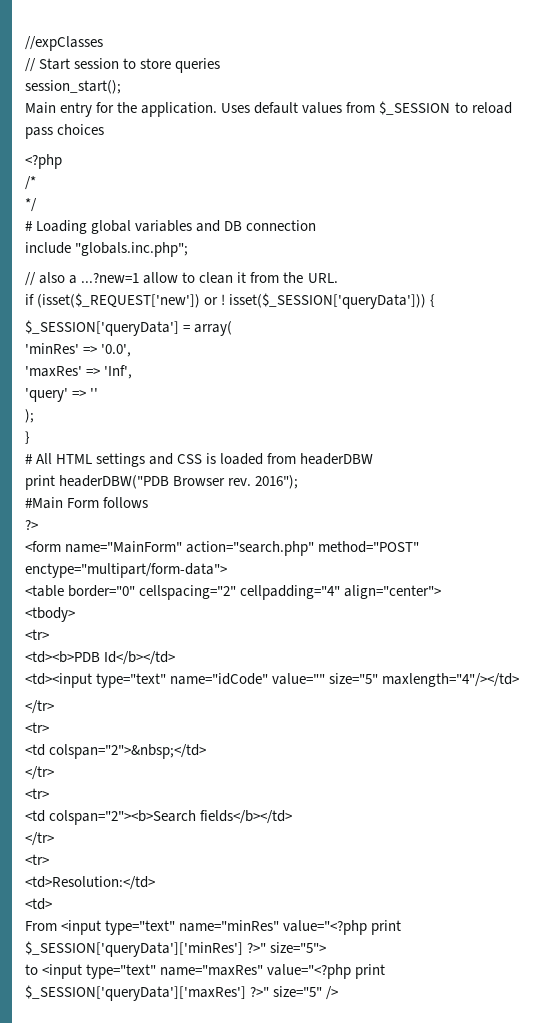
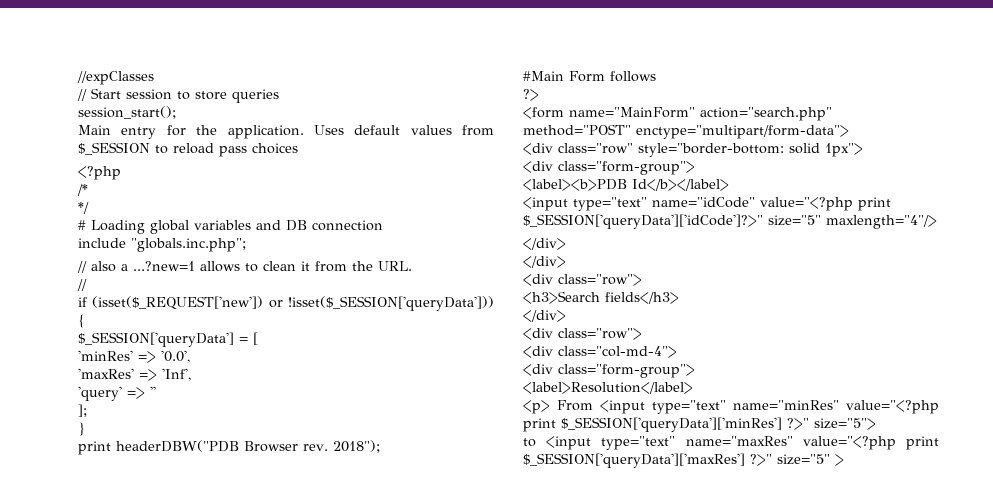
- // also a ...?new=1 allow to clean it from the URL.
+ // also a ...?new=1 allows to clean it from the URL.
+ //
- if (isset($_REQUEST['new']) or ! isset($_SESSION['queryData'])) {
+ if (isset($_REQUEST['new']) or !isset($_SESSION['queryData'])) {
- $_SESSION['queryData'] = array(
+ $_SESSION['queryData'] = [
- );
+ ];
- # All HTML settings and CSS is loaded from headerDBW
- 2016");
+ 2018");
- <table border="0" cellspacing="2" cellpadding="4" align="center">
- <tbody>
- <tr>
- <td><b>PDB Id</b></td>
- <td><input type="text" name="idCode" value="" size="5" maxlength="4"/></td>
- </tr>
- <tr>
- <td colspan="2">&nbsp;</td>
- </tr>
- <tr>
- <td colspan="2"><b>Search fields</b></td>
- </tr>
- <tr>
- <td>Resolution:</td>
- <td>
- From <input type="text" name="minRes" value="<?php print $_SESSION['queryData']['minRes'] ?>" size="5">
+ <div class="row" style="border-bottom: solid 1px">
+ <div class="form-group">
+ <label><b>PDB Id</b></label>
+ <input type="text" name="idCode" value="<?php print $_SESSION['queryData']['idCode']?>" size="5" maxlength="4"/>
+ </div>
+ </div>
+ <div class="row">
+ <h3>Search fields</h3>
+ </div>
+ <div class="row">
+ <div class="col-md-4">
+ <div class="form-group">
+ <label>Resolution</label>
+ <p> From <input type="text" name="minRes" value="<?php print $_SESSION['queryData']['minRes'] ?>" size="5">
- to <input type="text" name="maxRes" value="<?php print $_SESSION['queryData']['maxRes'] ?>" size="5" />
+ to <input type="text" name="maxRes" value="<?php print $_SESSION['queryData']['maxRes'] ?>" size="5" >

